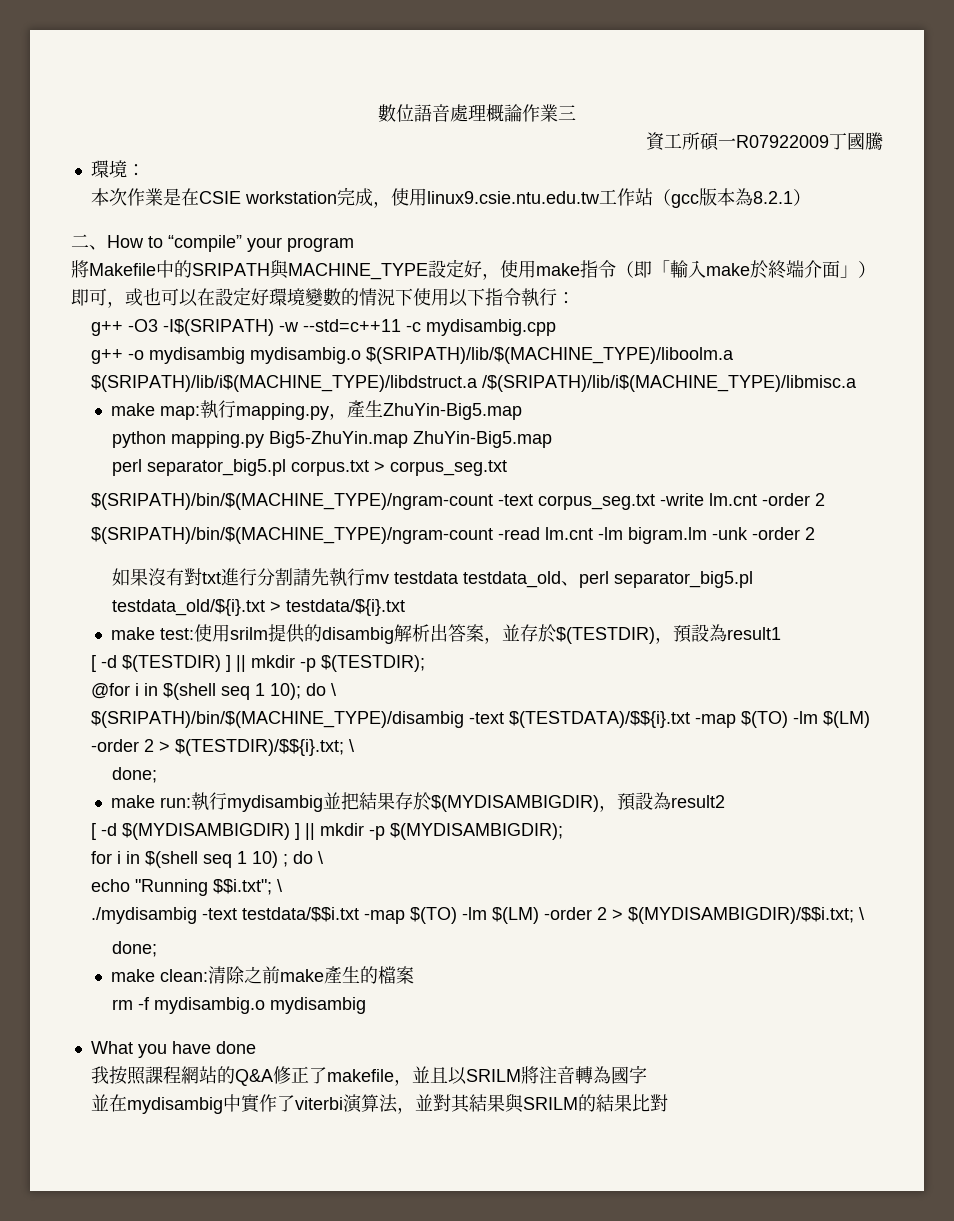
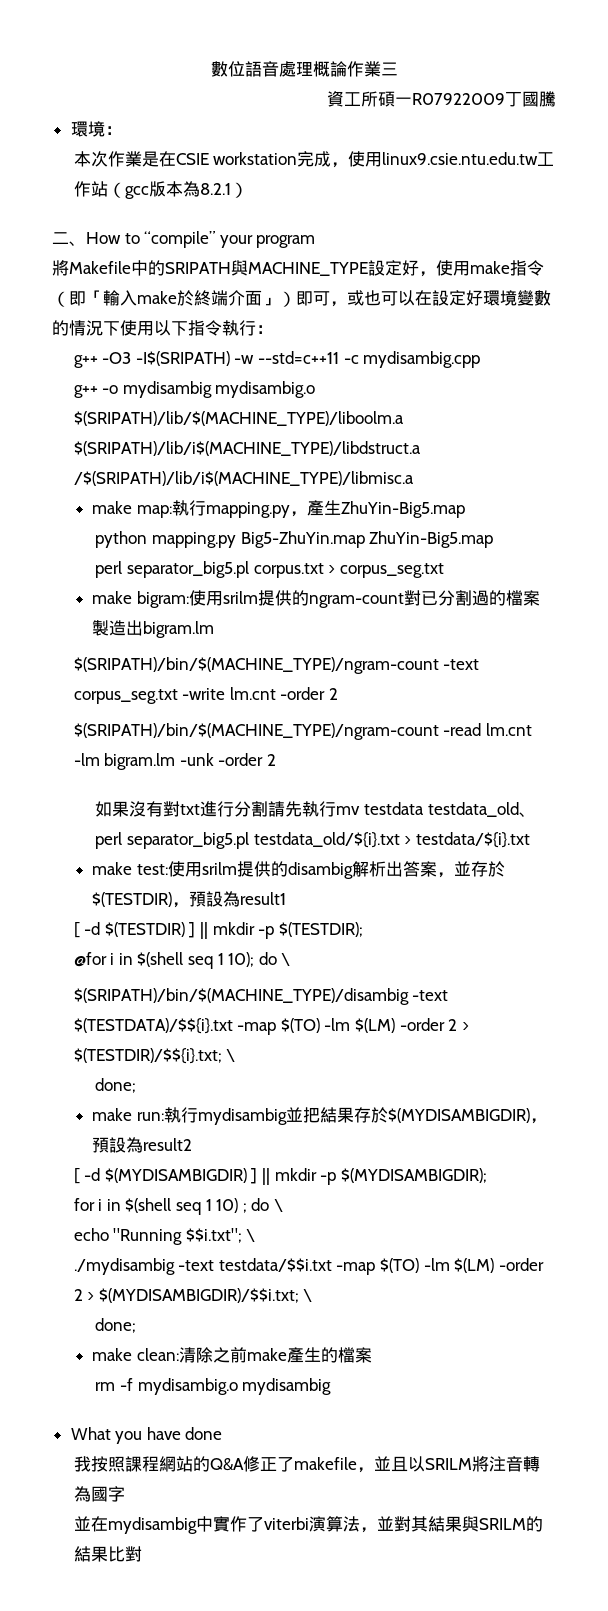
+ make bigram:使用srilm提供的ngram-count對已分割過的檔案製造出bigram.lm

